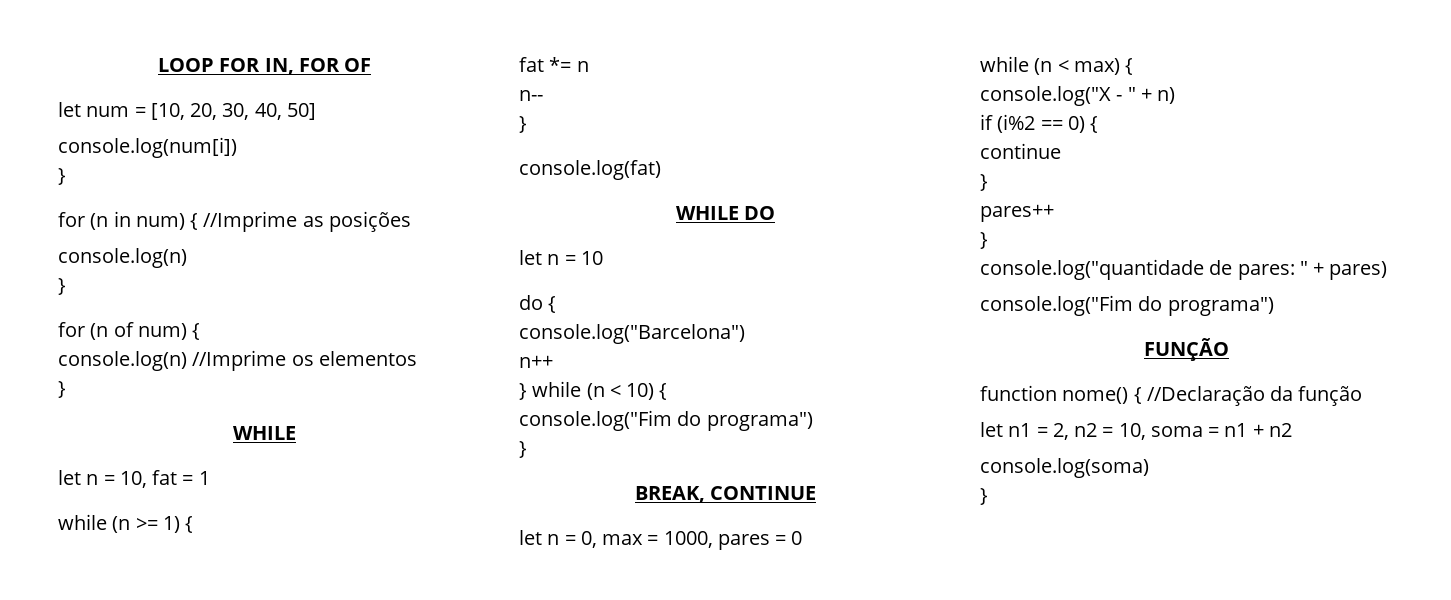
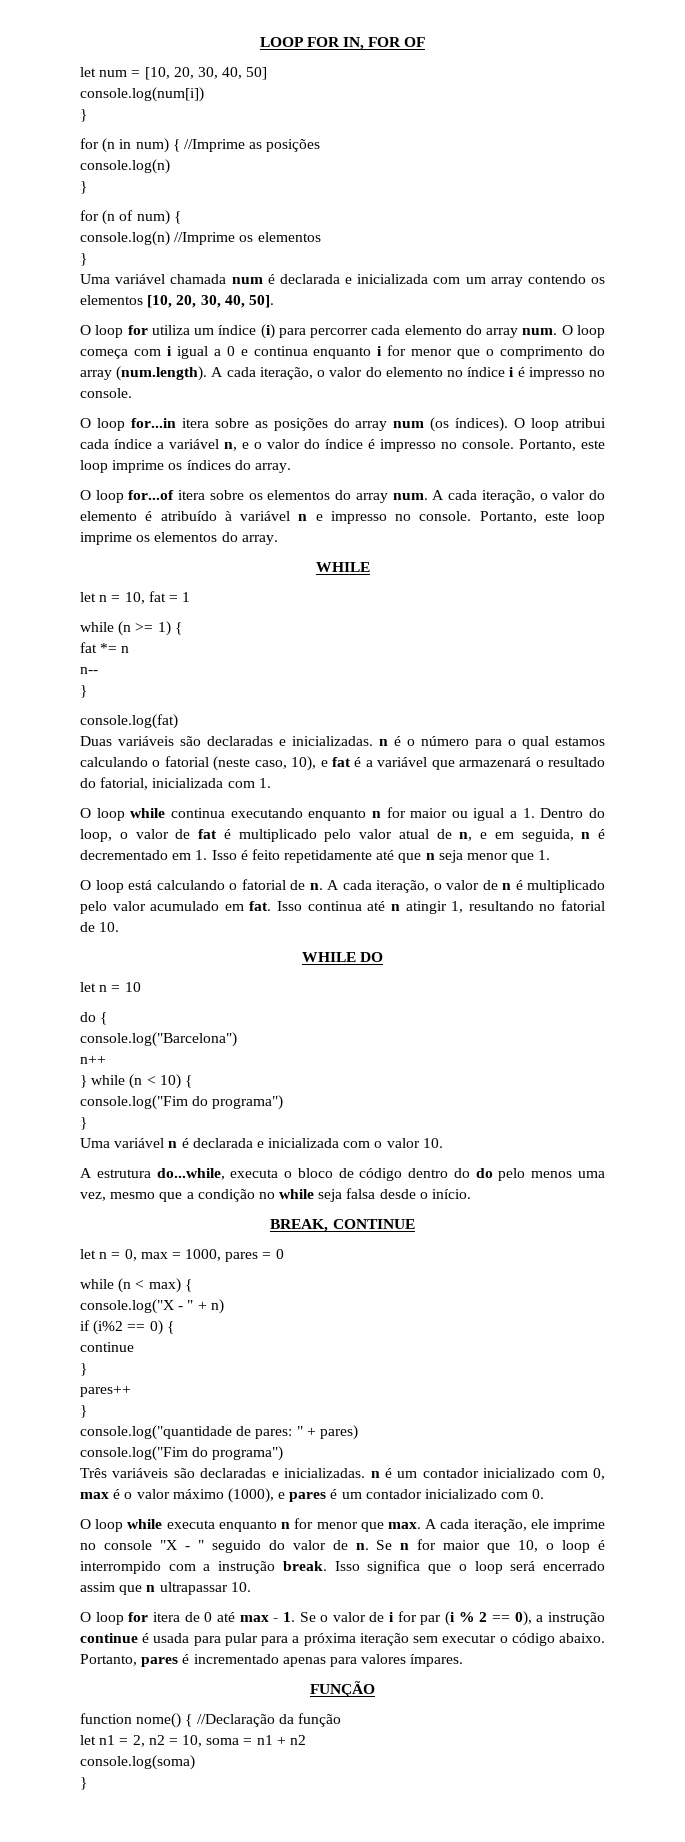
+ Uma variável chamada num é declarada e inicializada com um array contendo os elementos [10, 20, 30, 40, 50].
+ O loop for utiliza um índice (i) para percorrer cada elemento do array num. O loop começa com i igual a 0 e continua enquanto i for menor que o comprimento do array (num.length). A cada iteração, o valor do elemento no índice i é impresso no console.
+ O loop for...in itera sobre as posições do array num (os índices). O loop atribui cada índice a variável n, e o valor do índice é impresso no console. Portanto, este loop imprime os índices do array.
+ O loop for...of itera sobre os elementos do array num. A cada iteração, o valor do elemento é atribuído à variável n e impresso no console. Portanto, este loop imprime os elementos do array.
+ Duas variáveis são declaradas e inicializadas. n é o número para o qual estamos calculando o fatorial (neste caso, 10), e fat é a variável que armazenará o resultado do fatorial, inicializada com 1.
+ O loop while continua executando enquanto n for maior ou igual a 1. Dentro do loop, o valor de fat é multiplicado pelo valor atual de n, e em seguida, n é decrementado em 1. Isso é feito repetidamente até que n seja menor que 1.
+ O loop está calculando o fatorial de n. A cada iteração, o valor de n é multiplicado pelo valor acumulado em fat. Isso continua até n atingir 1, resultando no fatorial de 10.
+ Uma variável n é declarada e inicializada com o valor 10.
+ A estrutura do...while, executa o bloco de código dentro do do pelo menos uma vez, mesmo que a condição no while seja falsa desde o início.
+ Três variáveis são declaradas e inicializadas. n é um contador inicializado com 0, max é o valor máximo (1000), e pares é um contador inicializado com 0.
+ O loop while executa enquanto n for menor que max. A cada iteração, ele imprime no console "X - " seguido do valor de n. Se n for maior que 10, o loop é interrompido com a instrução break. Isso significa que o loop será encerrado assim que n ultrapassar 10.
+ O loop for itera de 0 até max - 1. Se o valor de i for par (i % 2 == 0), a instrução continue é usada para pular para a próxima iteração sem executar o código abaixo. Portanto, pares é incrementado apenas para valores ímpares.

